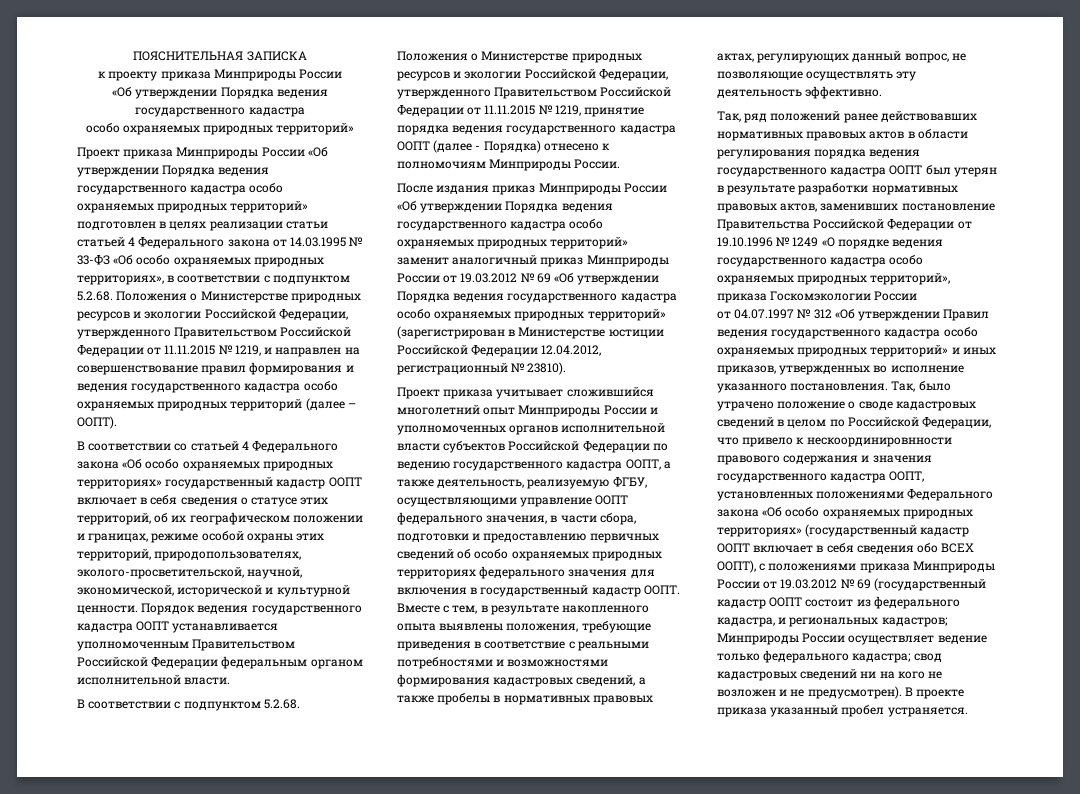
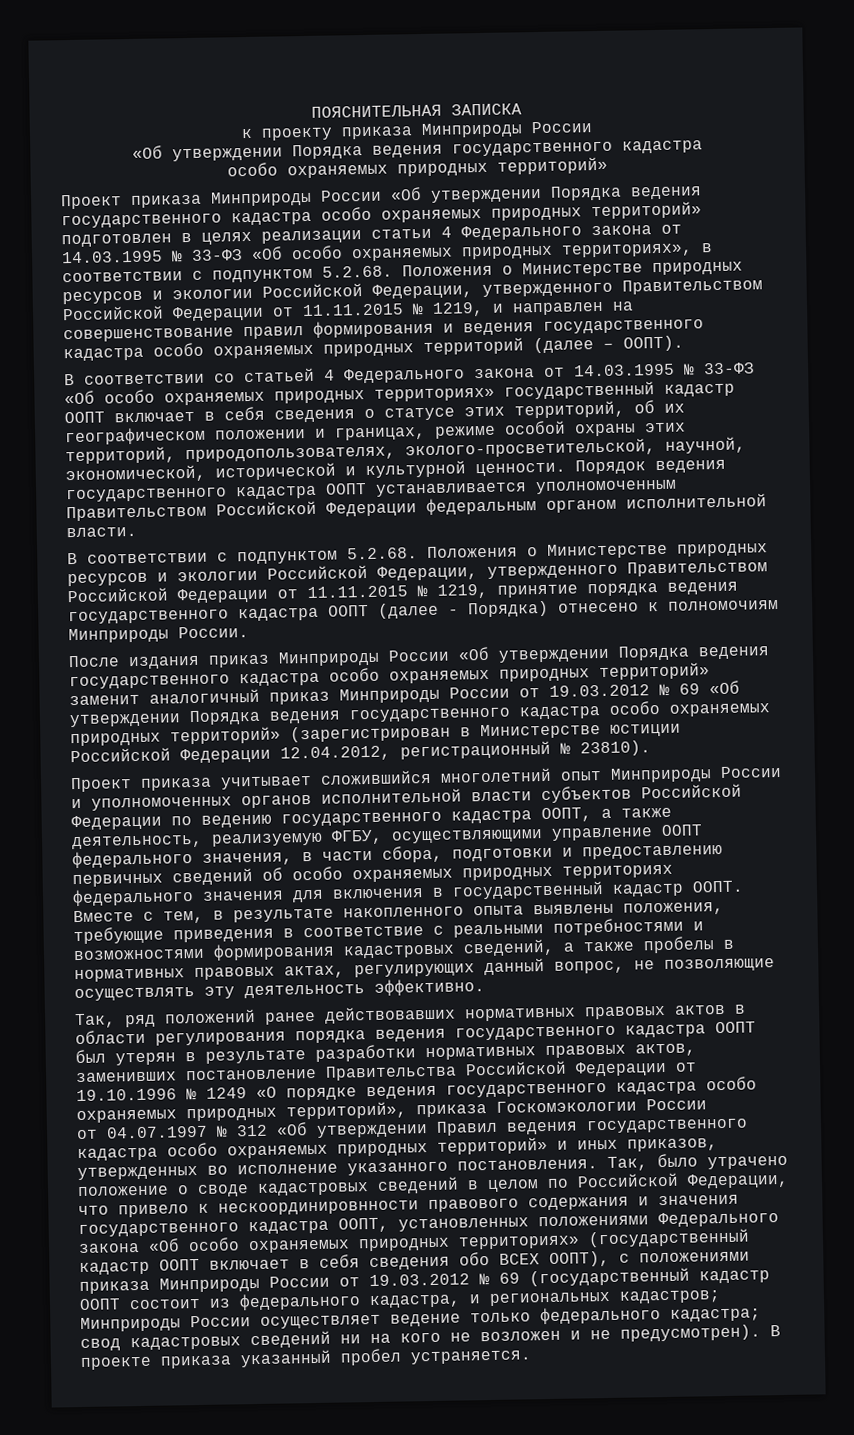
- Проект приказа Минприроды России «Об утверждении Порядка ведения государственного кадастра особо охраняемых природных территорий» подготовлен в целях реализации статьи статьей 4 Федерального закона от 14.03.1995 № 33-ФЗ «Об особо охраняемых природных территориях», в соответствии с подпунктом 5.2.68. Положения о Министерстве природных ресурсов и экологии Российской Федерации, утвержденного Правительством Российской Федерации от 11.11.2015 № 1219, и направлен на совершенствование правил формирования и ведения государственного кадастра особо охраняемых природных территорий (далее – ООПТ).
+ Проект приказа Минприроды России «Об утверждении Порядка ведения государственного кадастра особо охраняемых природных территорий» подготовлен в целях реализации статьи 4 Федерального закона от 14.03.1995 № 33-ФЗ «Об особо охраняемых природных территориях», в соответствии с подпунктом 5.2.68. Положения о Министерстве природных ресурсов и экологии Российской Федерации, утвержденного Правительством Российской Федерации от 11.11.2015 № 1219, и направлен на совершенствование правил формирования и ведения государственного кадастра особо охраняемых природных территорий (далее – ООПТ).
- В соответствии со статьей 4 Федерального закона «Об особо охраняемых природных территориях» государственный кадастр ООПТ включает в себя сведения о статусе этих территорий, об их географическом положении и границах, режиме особой охраны этих территорий, природопользователях, эколого-просветительской, научной, экономической, исторической и культурной ценности.
+ В соответствии со статьей 4 Федерального закона от 14.03.1995 № 33-ФЗ «Об особо охраняемых природных территориях» государственный кадастр ООПТ включает в себя сведения о статусе этих территорий, об их географическом положении и границах, режиме особой охраны этих территорий, природопользователях, эколого-просветительской, научной, экономической, исторической и культурной ценности.

